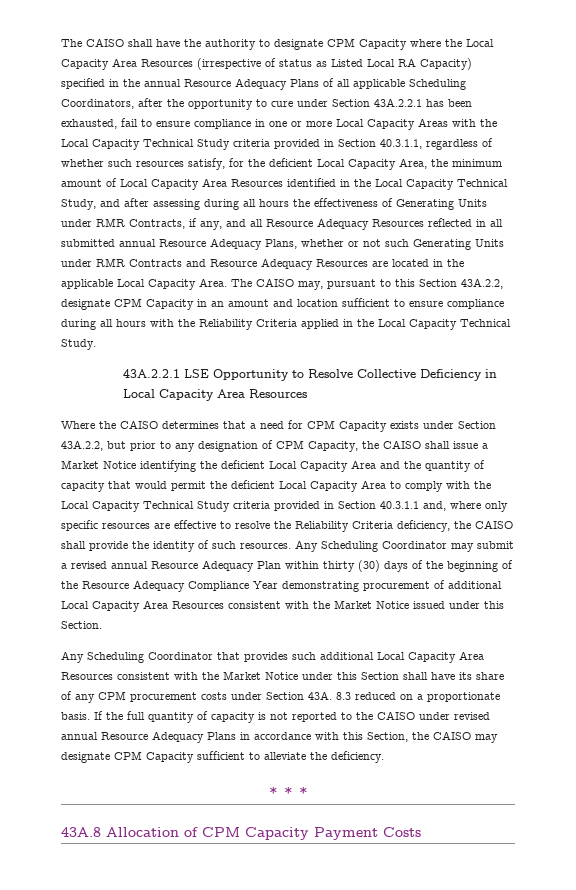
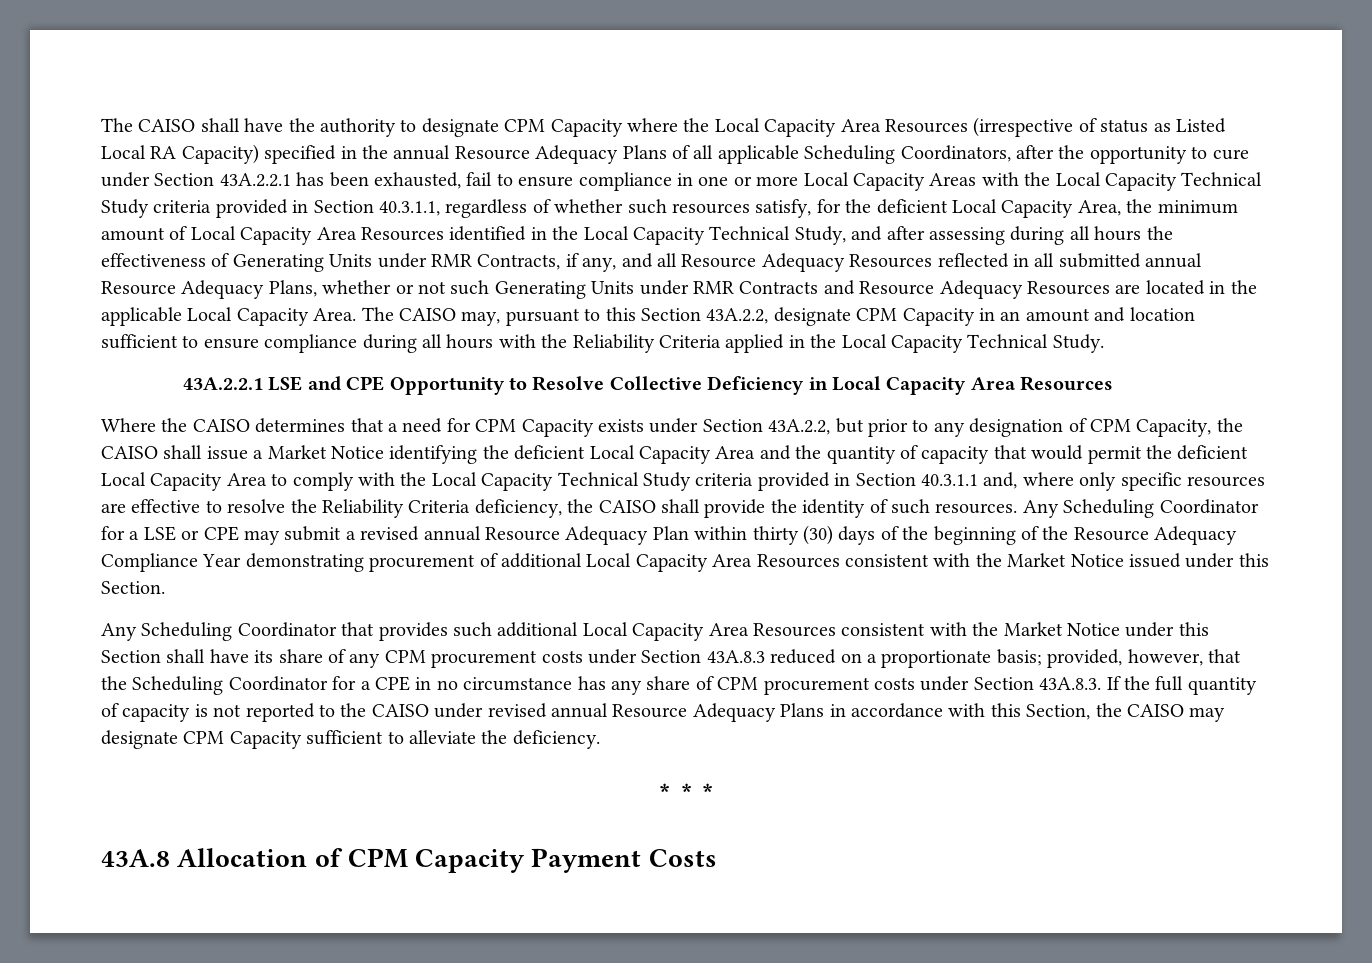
- 43A.2.2.1 LSE Opportunity to Resolve Collective Deficiency in Local Capacity Area Resources
+ 43A.2.2.1 LSE and CPE Opportunity to Resolve Collective Deficiency in Local Capacity Area Resources
- Any Scheduling Coordinator may submit a revised annual Resource Adequacy Plan within thirty (30) days of the beginning of the Resource Adequacy Compliance Year demonstrating procurement of additional Local Capacity Area Resources consistent with the Market Notice issued under this Section.
+ Any Scheduling Coordinator for a LSE or CPE may submit a revised annual Resource Adequacy Plan within thirty (30) days of the beginning of the Resource Adequacy Compliance Year demonstrating procurement of additional Local Capacity Area Resources consistent with the Market Notice issued under this Section.
- Any Scheduling Coordinator that provides such additional Local Capacity Area Resources consistent with the Market Notice under this Section shall have its share of any CPM procurement costs under Section 43A. 8.3 reduced on a proportionate basis. If the full quantity of capacity is not reported to the CAISO under revised annual Resource Adequacy Plans in accordance with this Section, the CAISO may designate CPM Capacity sufficient to alleviate the deficiency.
+ Any Scheduling Coordinator that provides such additional Local Capacity Area Resources consistent with the Market Notice under this Section shall have its share of any CPM procurement costs under Section 43A.8.3 reduced on a proportionate basis; provided, however, that the Scheduling Coordinator for a CPE in no circumstance has any share of CPM procurement costs under Section 43A.8.3. If the full quantity of capacity is not reported to the CAISO under revised annual Resource Adequacy Plans in accordance with this Section, the CAISO may designate CPM Capacity sufficient to alleviate the deficiency.

